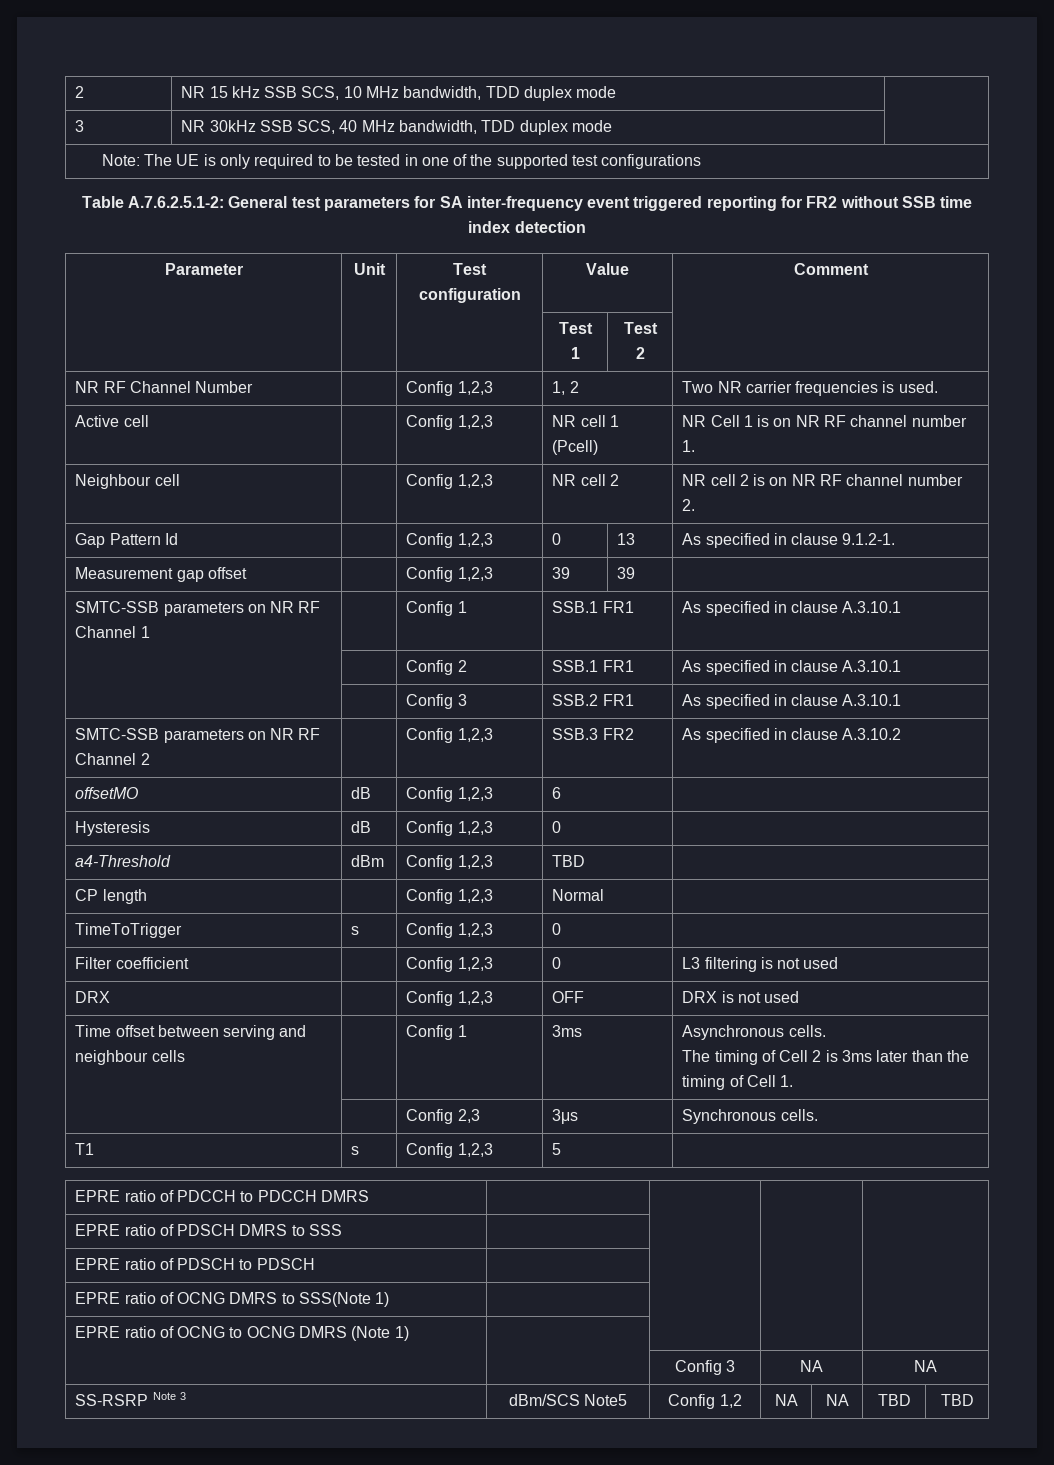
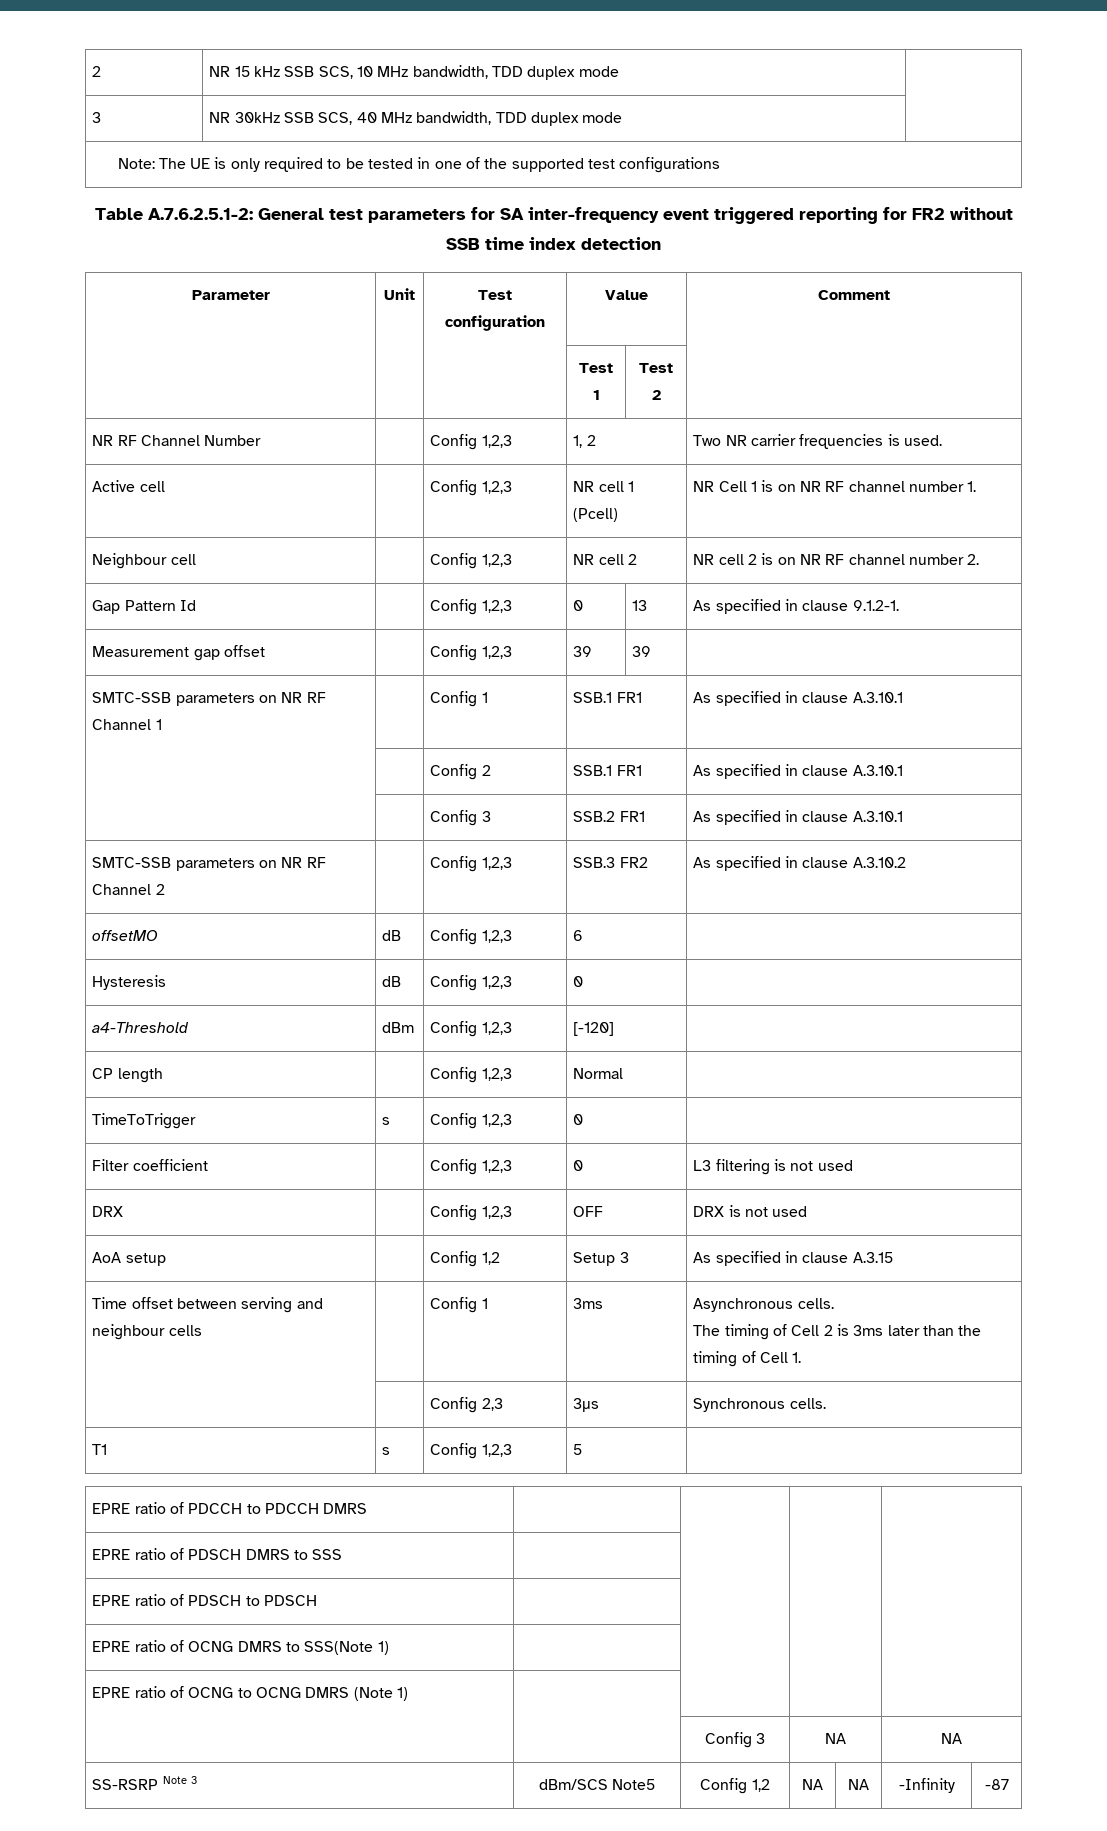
- a4-Threshold | dBm | Config 1,2,3 | TBD |
+ a4-Threshold | dBm | Config 1,2,3 | [-120] |
+ AoA setup | | Config 1,2 | Setup 3 | As specified in clause A.3.15
- SS-RSRP Note 3 | dBm/SCS Note5 | Config 1,2 | NA | NA | TBD | TBD
+ SS-RSRP Note 3 | dBm/SCS Note5 | Config 1,2 | NA | NA | -Infinity | -87

